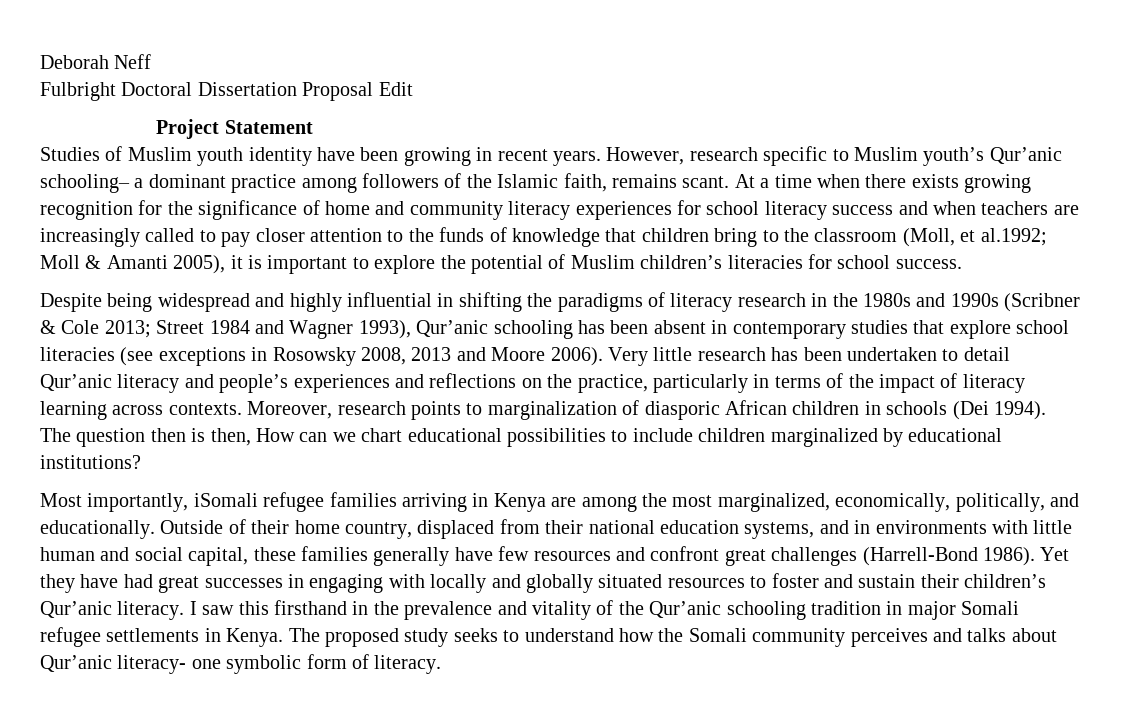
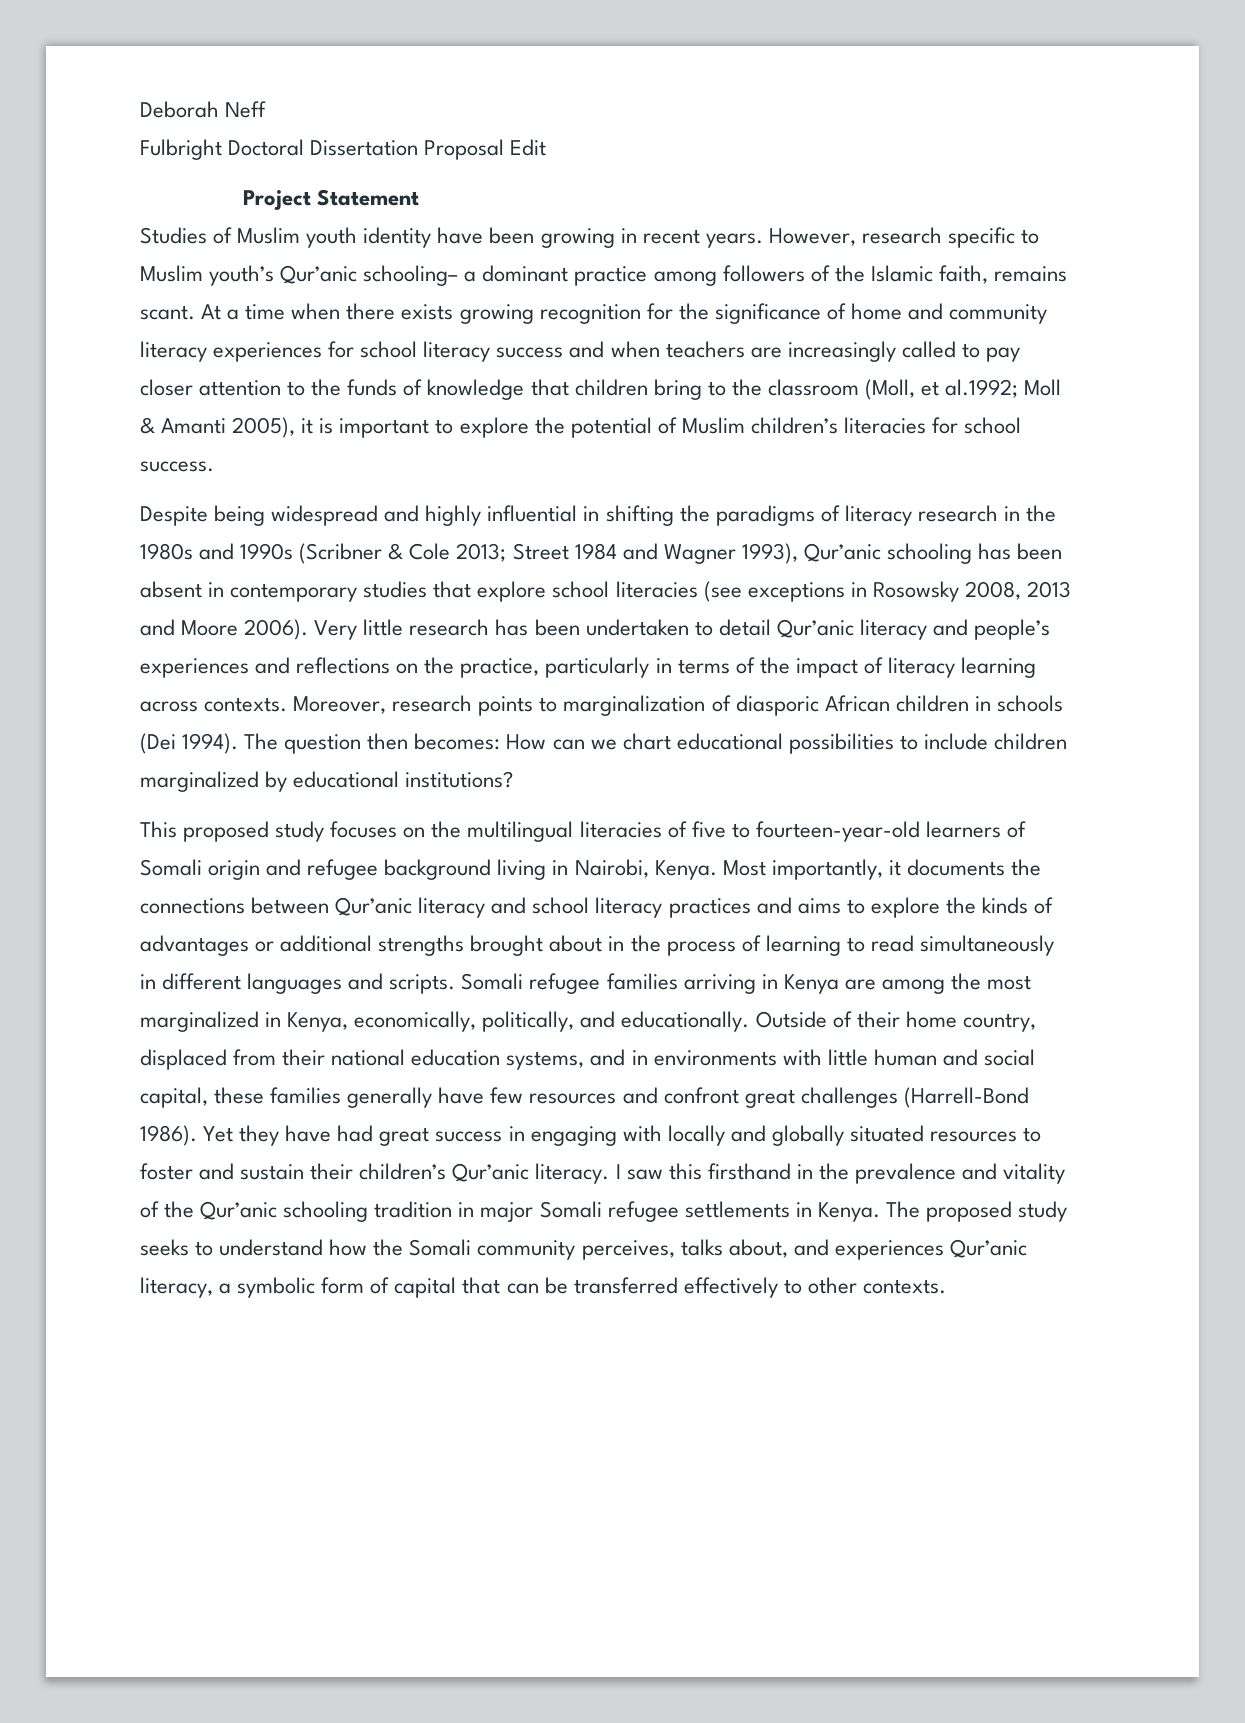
- The question then is then, How can we chart educational possibilities to include children marginalized by educational institutions?
+ The question then becomes: How can we chart educational possibilities to include children marginalized by educational institutions?
- Most importantly, iSomali refugee families arriving in Kenya are among the most marginalized, economically, politically, and educationally.
+ This proposed study focuses on the multilingual literacies of five to fourteen-year-old learners of Somali origin and refugee background living in Nairobi, Kenya. Most importantly, it documents the connections between Qur’anic literacy and school literacy practices and aims to explore the kinds of advantages or additional strengths brought about in the process of learning to read simultaneously in different languages and scripts. Somali refugee families arriving in Kenya are among the most marginalized in Kenya, economically, politically, and educationally.
- Yet they have had great successes in engaging with locally and globally situated resources to foster and sustain their children’s Qur’anic literacy.
+ Yet they have had great success in engaging with locally and globally situated resources to foster and sustain their children’s Qur’anic literacy.
- The proposed study seeks to understand how the Somali community perceives and talks about Qur’anic literacy- one symbolic form of literacy.
+ The proposed study seeks to understand how the Somali community perceives, talks about, and experiences Qur’anic literacy, a symbolic form of capital that can be transferred effectively to other contexts.

